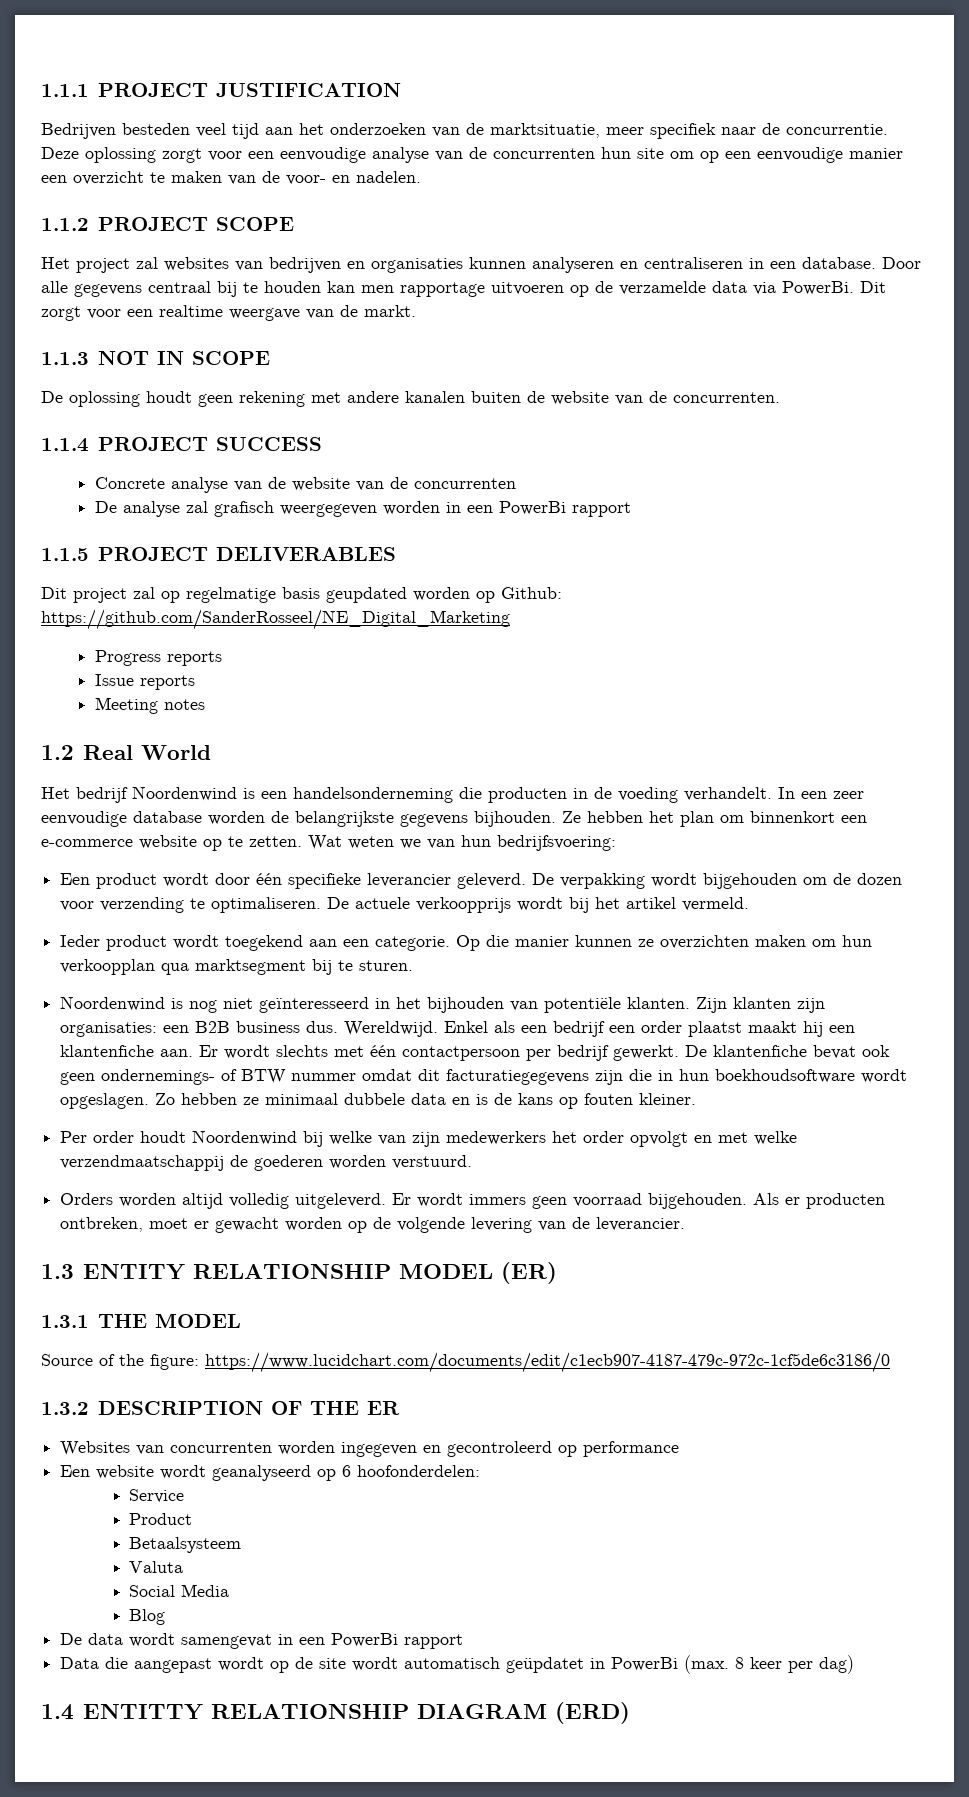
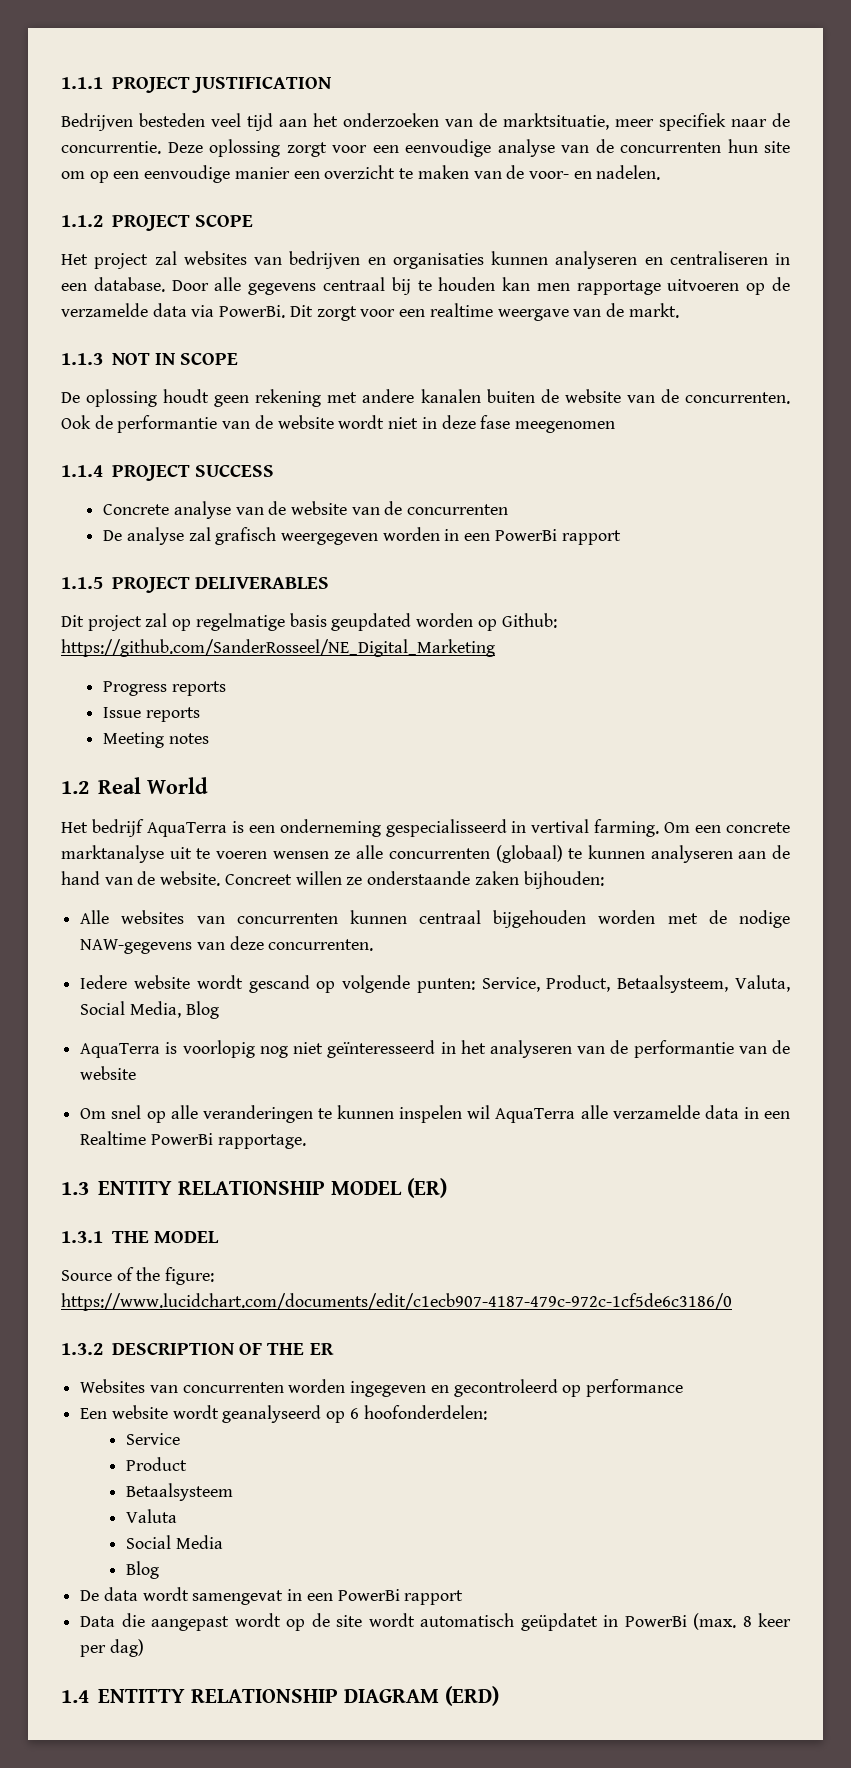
+ Ook de performantie van de website wordt niet in deze fase meegenomen
- Het bedrijf Noordenwind is een handelsonderneming die producten in de voeding verhandelt. In een zeer eenvoudige database worden de belangrijkste gegevens bijhouden. Ze hebben het plan om binnenkort een e-commerce website op te zetten. Wat weten we van hun bedrijfsvoering:
- Een product wordt door één specifieke leverancier geleverd. De verpakking wordt bijgehouden om de dozen voor verzending te optimaliseren. De actuele verkoopprijs wordt bij het artikel vermeld.
- Ieder product wordt toegekend aan een categorie. Op die manier kunnen ze overzichten maken om hun verkoopplan qua marktsegment bij te sturen.
- Noordenwind is nog niet geïnteresseerd in het bijhouden van potentiële klanten. Zijn klanten zijn organisaties: een B2B business dus. Wereldwijd. Enkel als een bedrijf een order plaatst maakt hij een klantenfiche aan. Er wordt slechts met één contactpersoon per bedrijf gewerkt. De klantenfiche bevat ook geen ondernemings- of BTW nummer omdat dit facturatiegegevens zijn die in hun boekhoudsoftware wordt opgeslagen. Zo hebben ze minimaal dubbele data en is de kans op fouten kleiner.
- Per order houdt Noordenwind bij welke van zijn medewerkers het order opvolgt en met welke verzendmaatschappij de goederen worden verstuurd.
- Orders worden altijd volledig uitgeleverd. Er wordt immers geen voorraad bijgehouden. Als er producten ontbreken, moet er gewacht worden op de volgende levering van de leverancier.
+ Het bedrijf AquaTerra is een onderneming gespecialisseerd in vertival farming. Om een concrete marktanalyse uit te voeren wensen ze alle concurrenten (globaal) te kunnen analyseren aan de hand van de website. Concreet willen ze onderstaande zaken bijhouden:
+ Alle websites van concurrenten kunnen centraal bijgehouden worden met de nodige NAW-gegevens van deze concurrenten.
+ Iedere website wordt gescand op volgende punten: Service, Product, Betaalsysteem, Valuta, Social Media, Blog
+ AquaTerra is voorlopig nog niet geïnteresseerd in het analyseren van de performantie van de website
+ Om snel op alle veranderingen te kunnen inspelen wil AquaTerra alle verzamelde data in een Realtime PowerBi rapportage.

